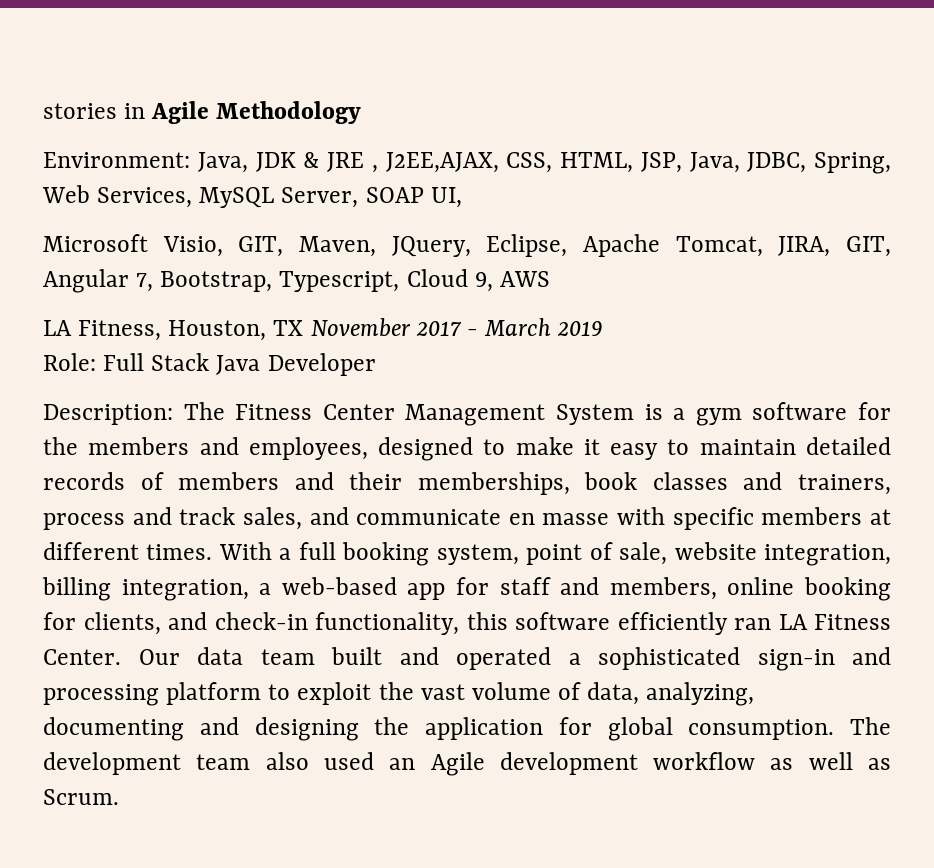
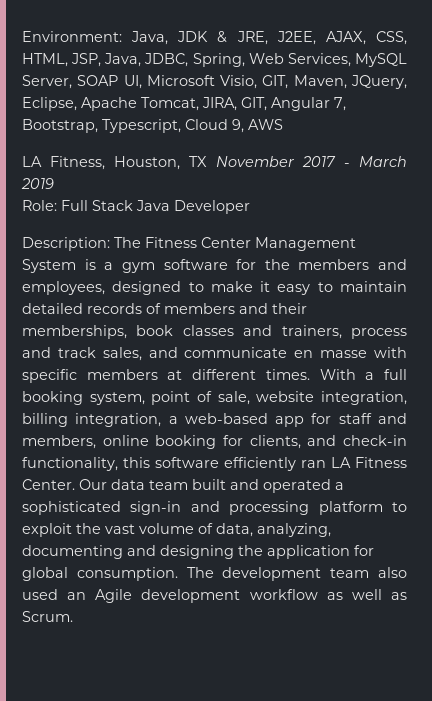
- stories in Agile Methodology
- Environment: Java, JDK & JRE , J2EE,AJAX, CSS, HTML, JSP, Java, JDBC, Spring, Web Services, MySQL Server, SOAP UI,
- Microsoft Visio, GIT, Maven, JQuery, Eclipse, Apache Tomcat, JIRA, GIT, Angular 7, Bootstrap, Typescript, Cloud 9, AWS
+ Environment: Java, JDK & JRE, J2EE, AJAX, CSS, HTML, JSP, Java, JDBC, Spring, Web Services, MySQL Server, SOAP UI, Microsoft Visio, GIT, Maven, JQuery, Eclipse, Apache Tomcat, JIRA, GIT, Angular 7, Bootstrap, Typescript, Cloud 9, AWS

